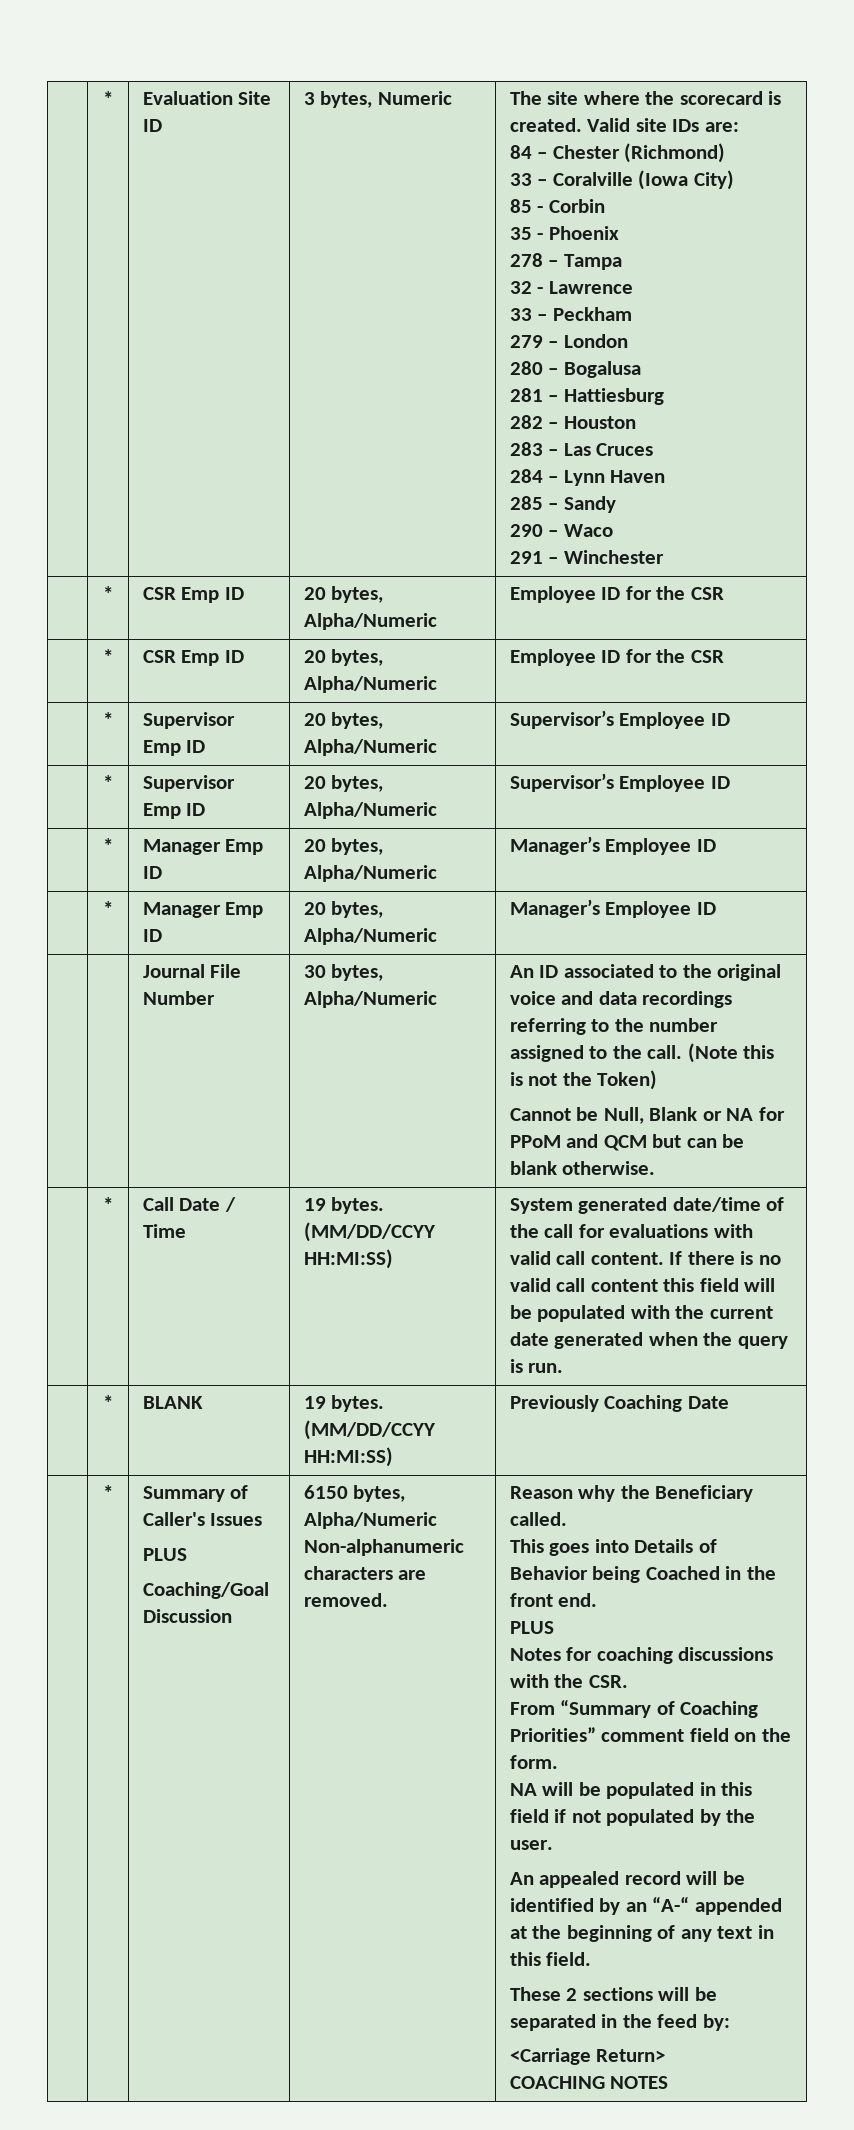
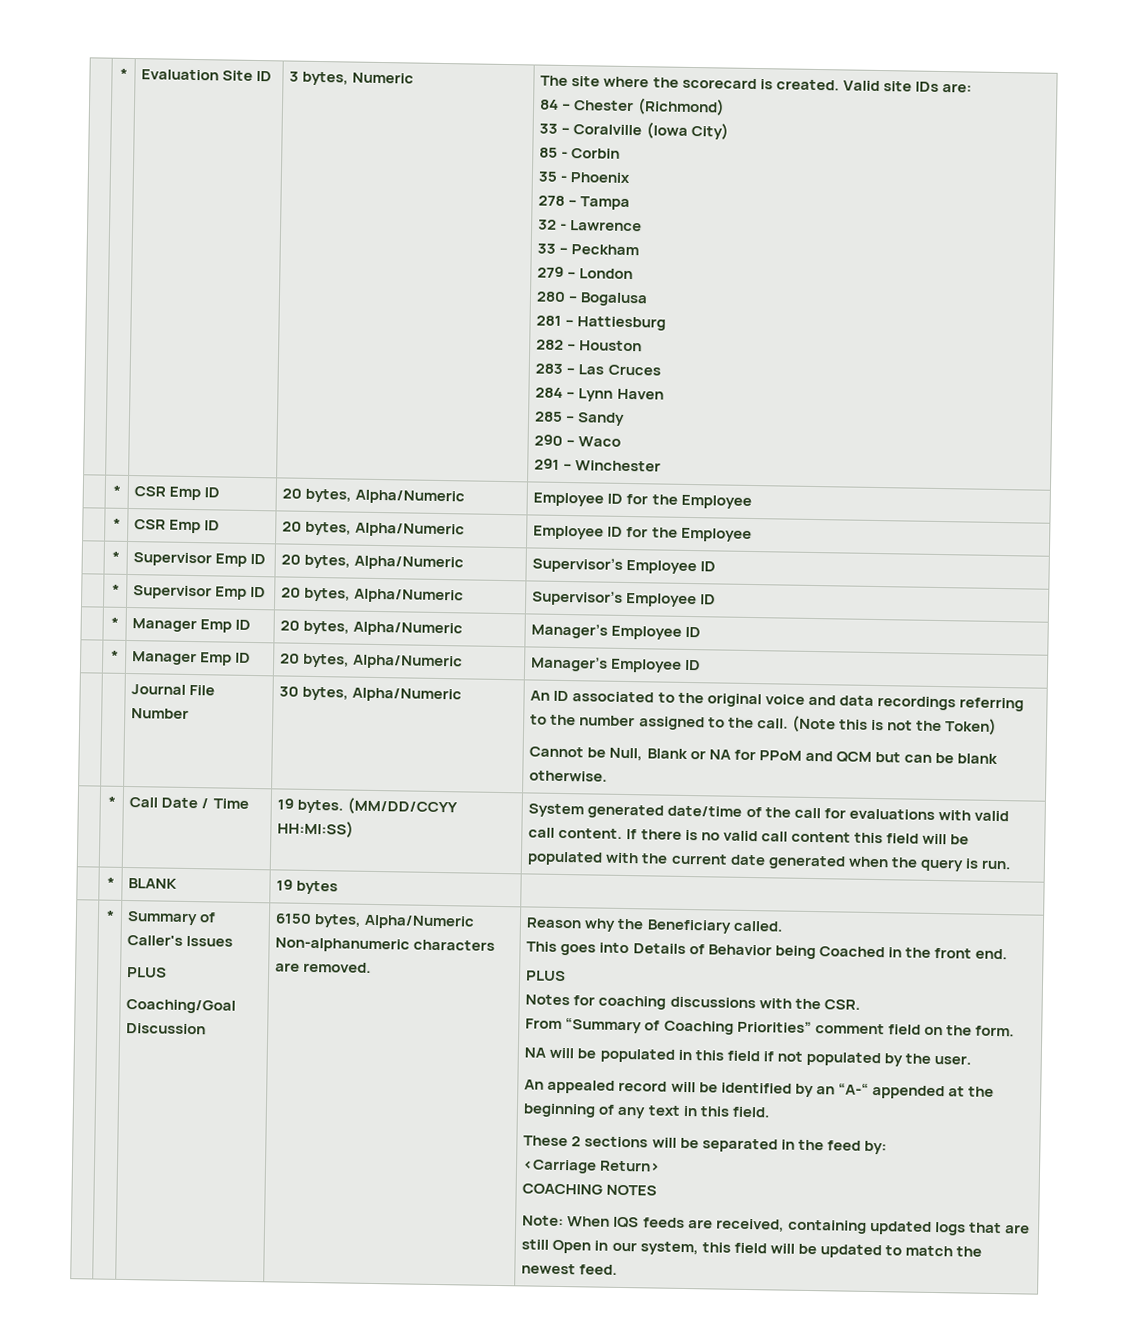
  291 – Winchester
- | * | CSR Emp ID | 20 bytes, Alpha/Numeric | Employee ID for the CSR
- | * | CSR Emp ID | 20 bytes, Alpha/Numeric | Employee ID for the CSR
+ | * | CSR Emp ID | 20 bytes, Alpha/Numeric | Employee ID for the Employee
+ | * | CSR Emp ID | 20 bytes, Alpha/Numeric | Employee ID for the Employee
- | * | BLANK | 19 bytes. (MM/DD/CCYY HH:MI:SS) | Previously Coaching Date
+ | * | BLANK | 19 bytes |
+ Note: When IQS feeds are received, containing updated logs that are still Open in our system, this field will be updated to match the newest feed.

